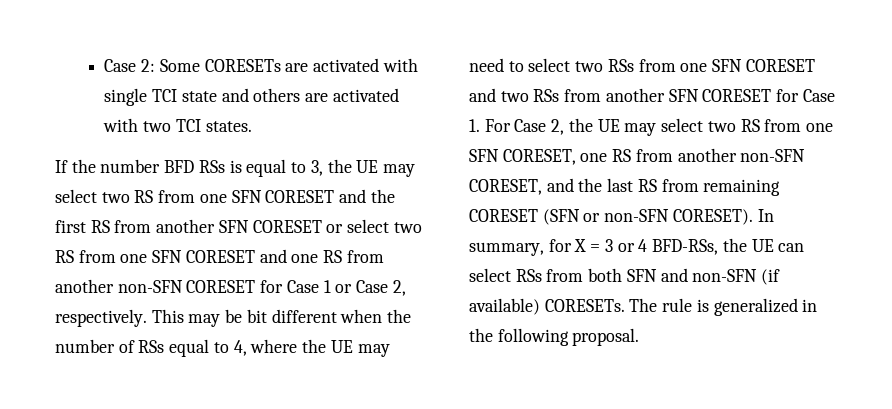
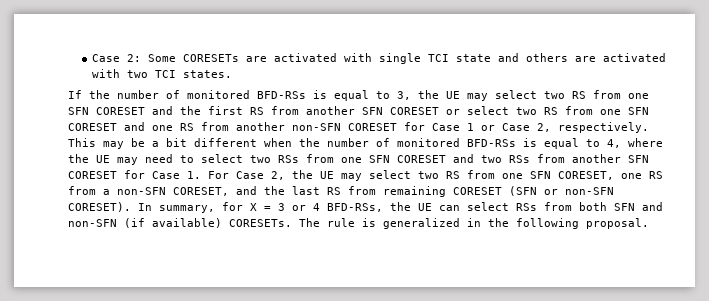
- If the number BFD RSs is equal to 3, the UE may select two RS from one SFN CORESET and the first RS from another SFN CORESET or select two RS from one SFN CORESET and one RS from another non-SFN CORESET for Case 1 or Case 2, respectively.
+ If the number of monitored BFD-RSs is equal to 3, the UE may select two RS from one SFN CORESET and the first RS from another SFN CORESET or select two RS from one SFN CORESET and one RS from another non-SFN CORESET for Case 1 or Case 2, respectively.
- This may be bit different when the number of RSs equal to 4, where the UE may need to select two RSs from one SFN CORESET and two RSs from another SFN CORESET for Case 1. For Case 2, the UE may select two RS from one SFN CORESET, one RS from another non-SFN CORESET, and the last RS from remaining CORESET (SFN or non-SFN CORESET).
+ This may be a bit different when the number of monitored BFD-RSs is equal to 4, where the UE may need to select two RSs from one SFN CORESET and two RSs from another SFN CORESET for Case 1. For Case 2, the UE may select two RS from one SFN CORESET, one RS from a non-SFN CORESET, and the last RS from remaining CORESET (SFN or non-SFN CORESET).

